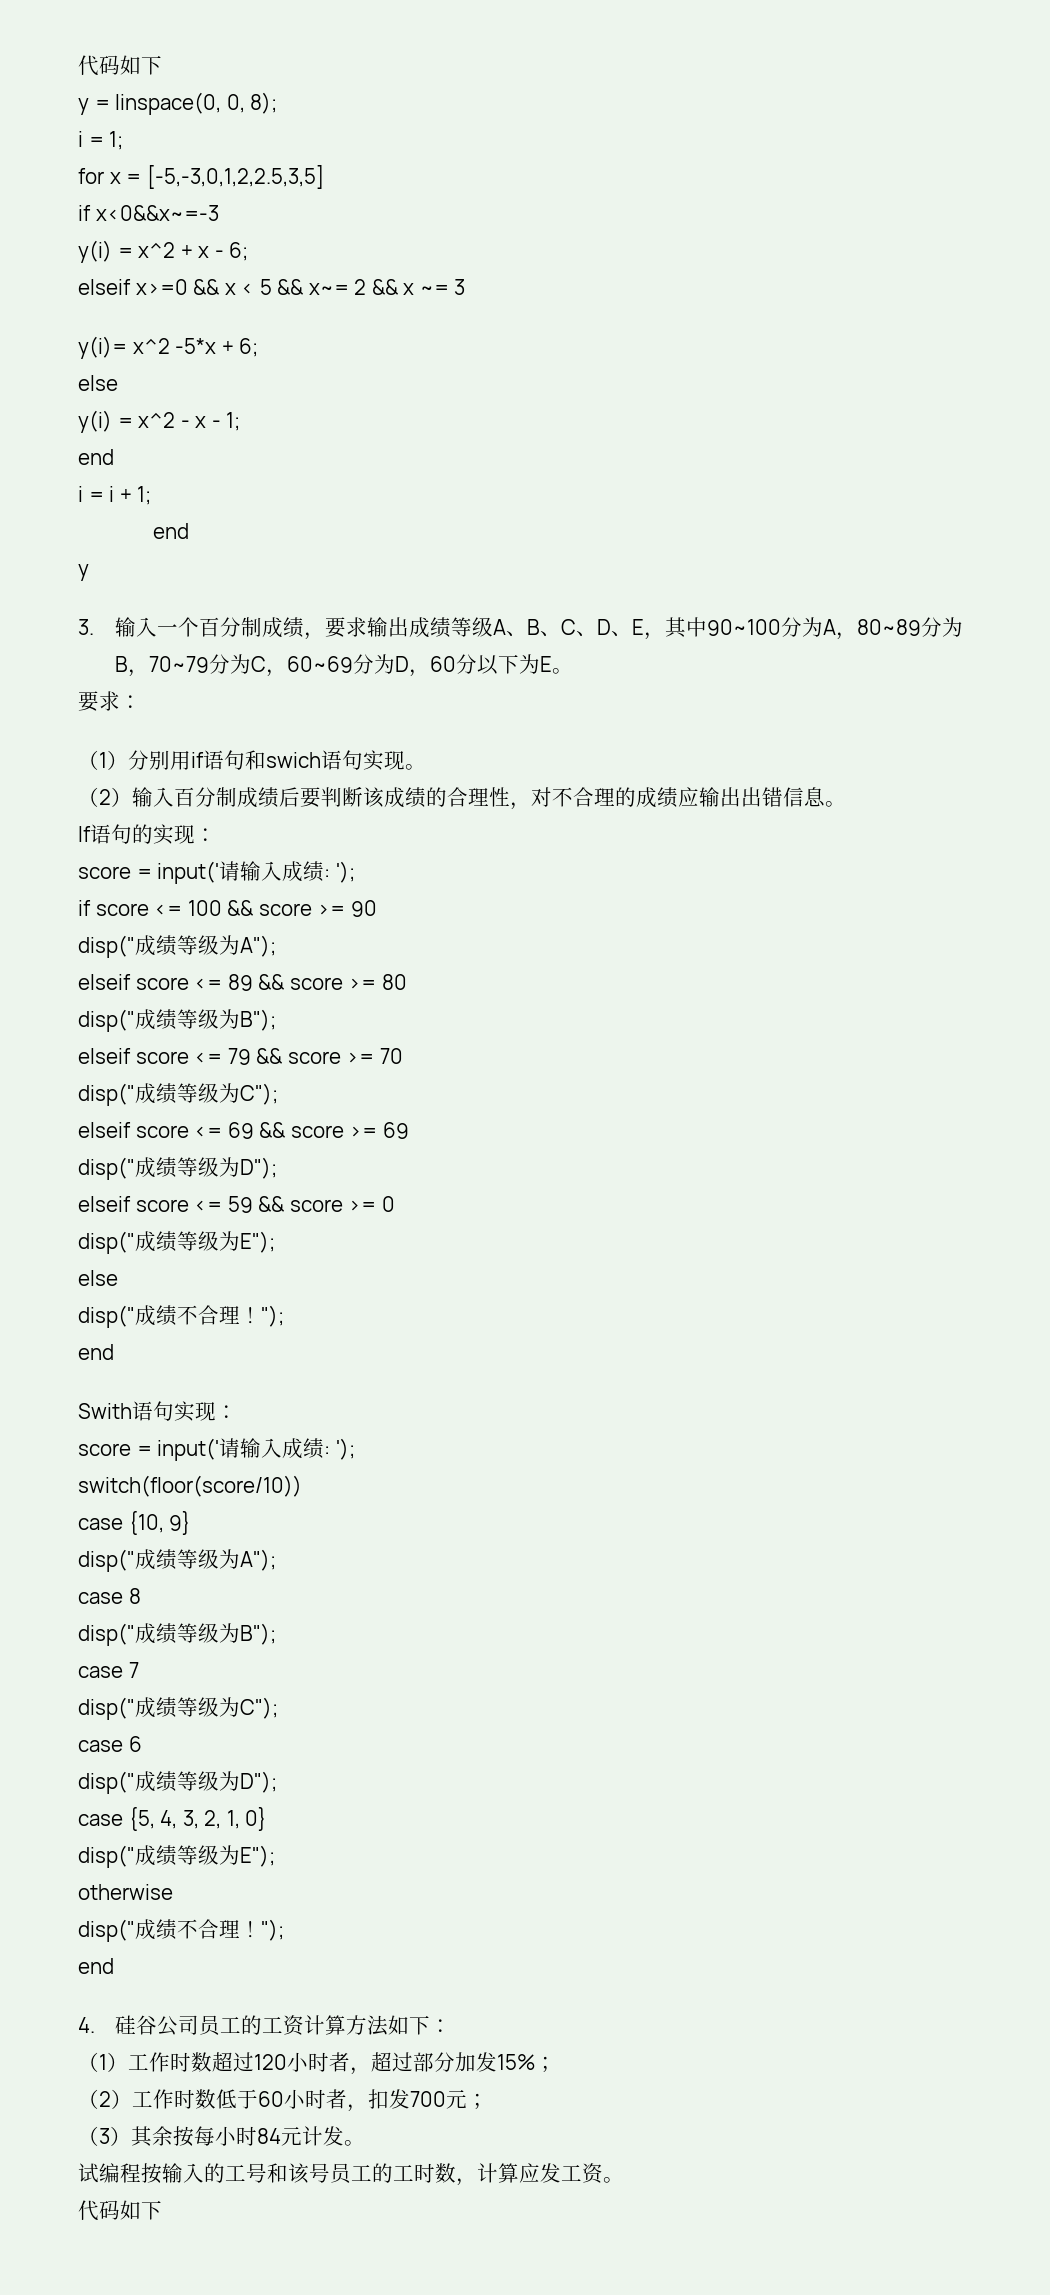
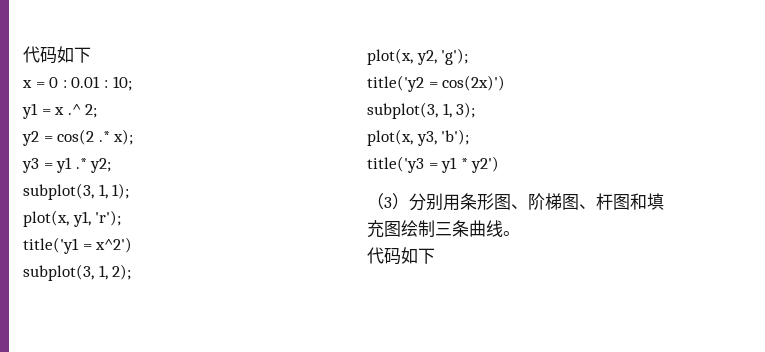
- y = linspace(0, 0, 8);
- i = 1;
- for x = [-5,-3,0,1,2,2.5,3,5]
- if x<0&&x~=-3
- y(i) = x^2 + x - 6;
- elseif x>=0 && x < 5 && x~= 2 && x ~= 3
- y(i)= x^2 -5*x + 6;
- else
- y(i) = x^2 - x - 1;
- end
- i = i + 1;
- end
- y
- 3.输入一个百分制成绩，要求输出成绩等级A、B、C、D、E，其中90~100分为A，80~89分为B，70~79分为C，60~69分为D，60分以下为E。
- 要求：
- （1）分别用if语句和swich语句实现。
- （2）输入百分制成绩后要判断该成绩的合理性，对不合理的成绩应输出出错信息。
- If语句的实现：
- score = input('请输入成绩: ');
- if score <= 100 && score >= 90
- disp("成绩等级为A");
- elseif score <= 89 && score >= 80
- disp("成绩等级为B");
- elseif score <= 79 && score >= 70
- disp("成绩等级为C");
- elseif score <= 69 && score >= 69
- disp("成绩等级为D");
- elseif score <= 59 && score >= 0
- disp("成绩等级为E");
- else
- disp("成绩不合理！");
- end
- Swith语句实现：
- score = input('请输入成绩: ');
- switch(floor(score/10))
- case {10, 9}
- disp("成绩等级为A");
- case 8
- disp("成绩等级为B");
- case 7
- disp("成绩等级为C");
- case 6
- disp("成绩等级为D");
- case {5, 4, 3, 2, 1, 0}
- disp("成绩等级为E");
- otherwise
- disp("成绩不合理！");
- end
- 4.硅谷公司员工的工资计算方法如下：
- （1）工作时数超过120小时者，超过部分加发15%；
- （2）工作时数低于60小时者，扣发700元；
- （3）其余按每小时84元计发。
- 试编程按输入的工号和该号员工的工时数，计算应发工资。
+ x = 0 : 0.01 : 10;
+ y1 = x .^ 2;
+ y2 = cos(2 .* x);
+ y3 = y1 .* y2;
+ subplot(3, 1, 1);
+ plot(x, y1, 'r');
+ title('y1 = x^2')
+ subplot(3, 1, 2);
+ plot(x, y2, 'g');
+ title('y2 = cos(2x)')
+ subplot(3, 1, 3);
+ plot(x, y3, 'b');
+ title('y3 = y1 * y2')
+ （3）分别用条形图、阶梯图、杆图和填充图绘制三条曲线。

